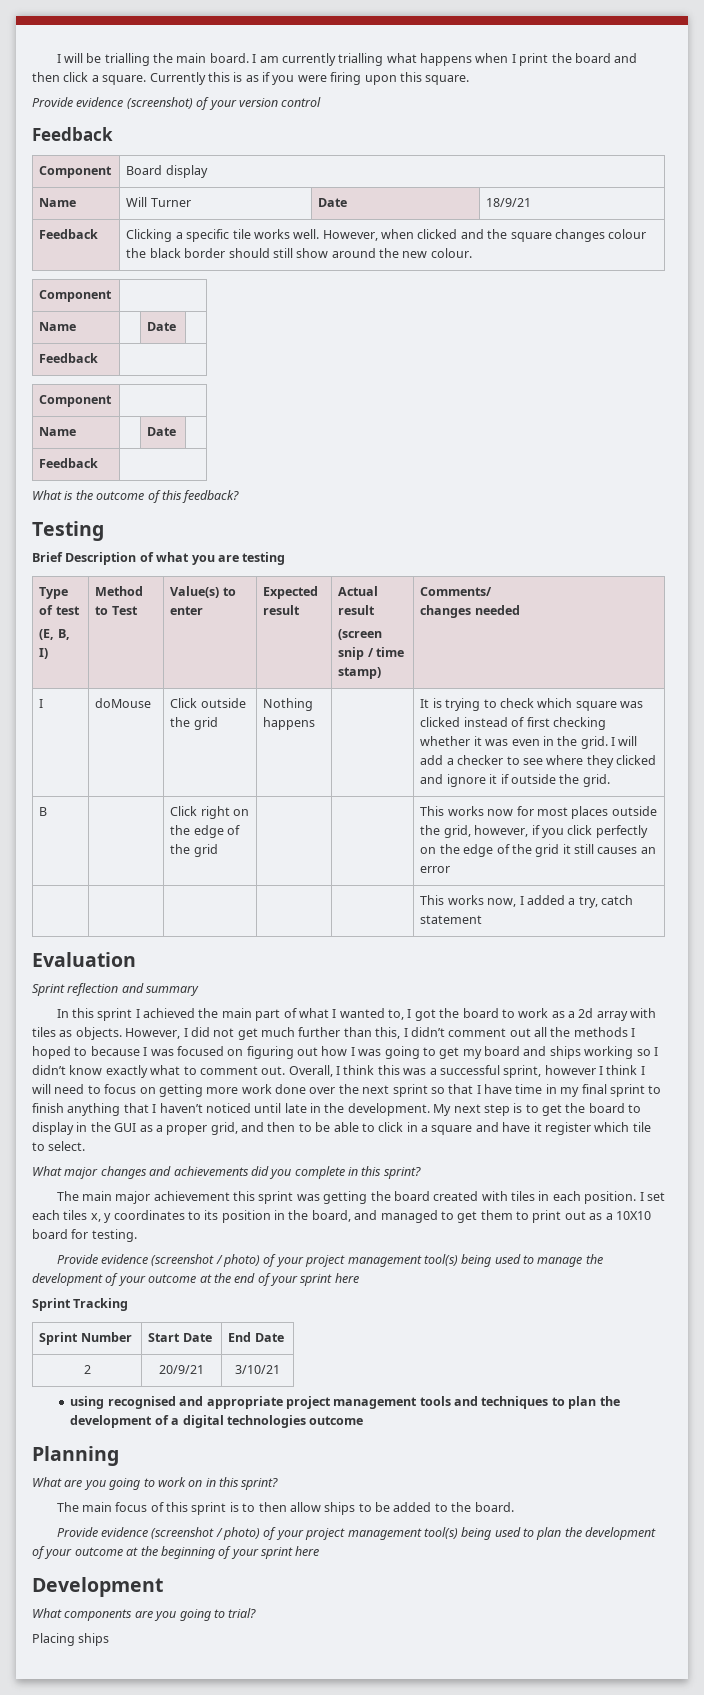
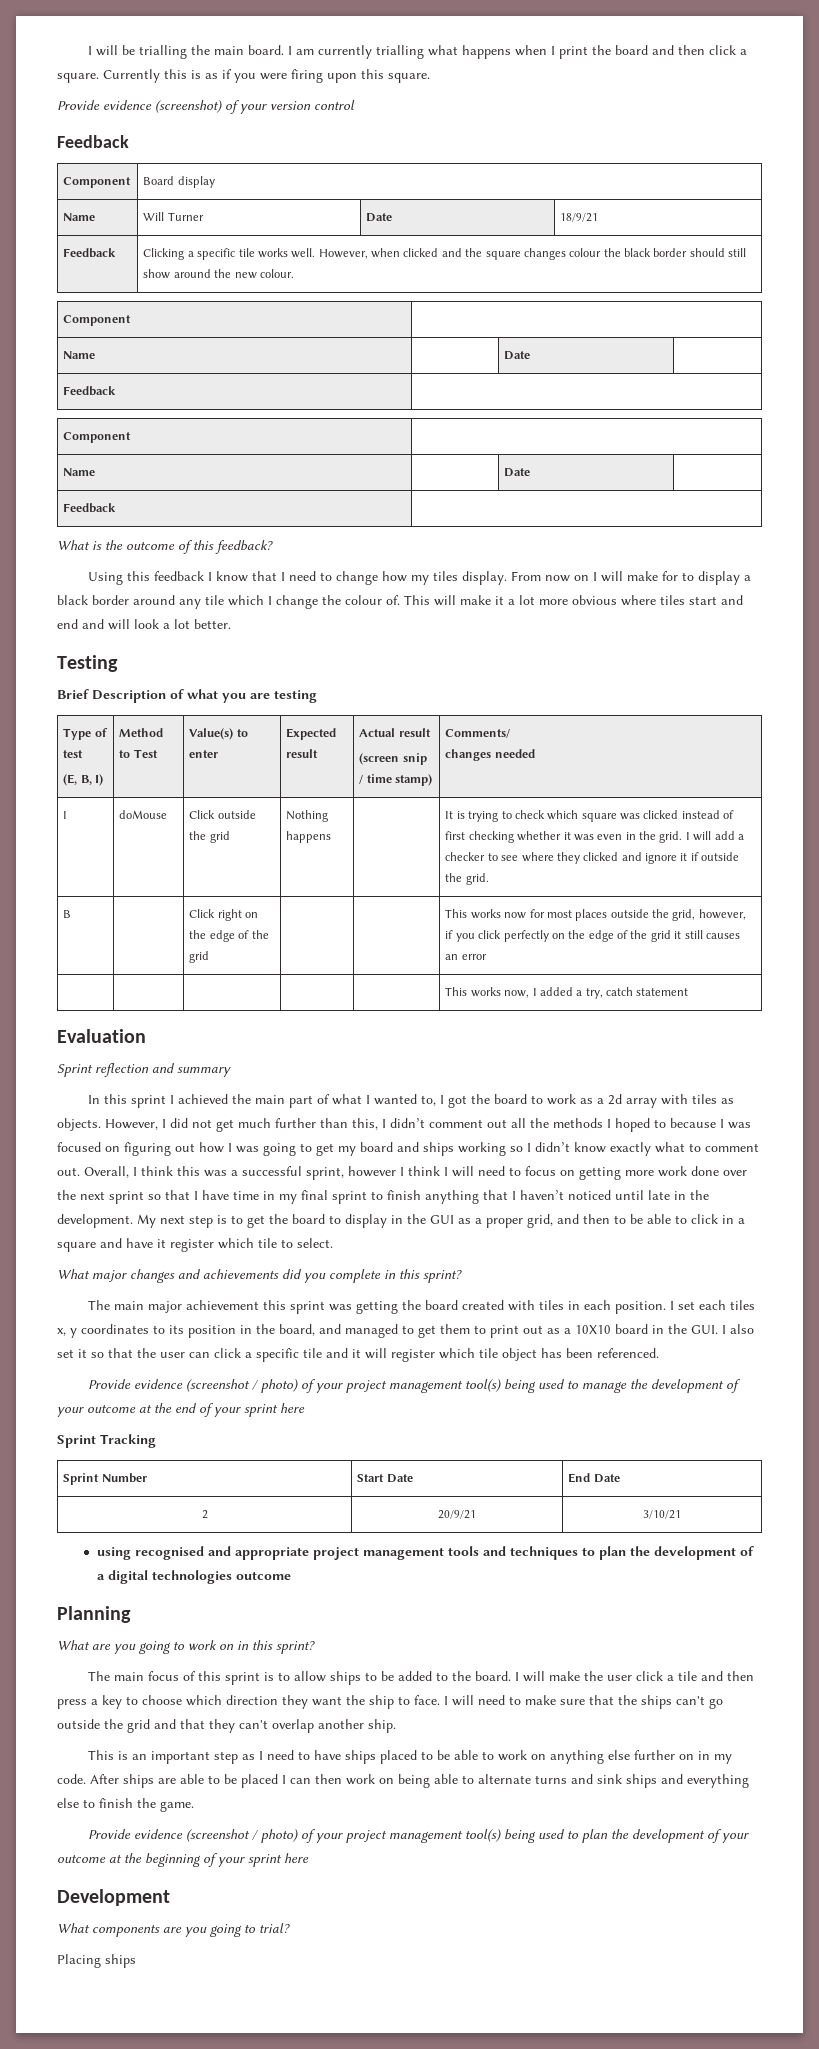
+ Using this feedback I know that I need to change how my tiles display. From now on I will make for to display a black border around any tile which I change the colour of. This will make it a lot more obvious where tiles start and end and will look a lot better.
- I set each tiles x, y coordinates to its position in the board, and managed to get them to print out as a 10X10 board for testing.
+ I set each tiles x, y coordinates to its position in the board, and managed to get them to print out as a 10X10 board in the GUI. I also set it so that the user can click a specific tile and it will register which tile object has been referenced.
- The main focus of this sprint is to then allow ships to be added to the board.
+ The main focus of this sprint is to allow ships to be added to the board. I will make the user click a tile and then press a key to choose which direction they want the ship to face. I will need to make sure that the ships can't go outside the grid and that they can't overlap another ship.
+ This is an important step as I need to have ships placed to be able to work on anything else further on in my code. After ships are able to be placed I can then work on being able to alternate turns and sink ships and everything else to finish the game.

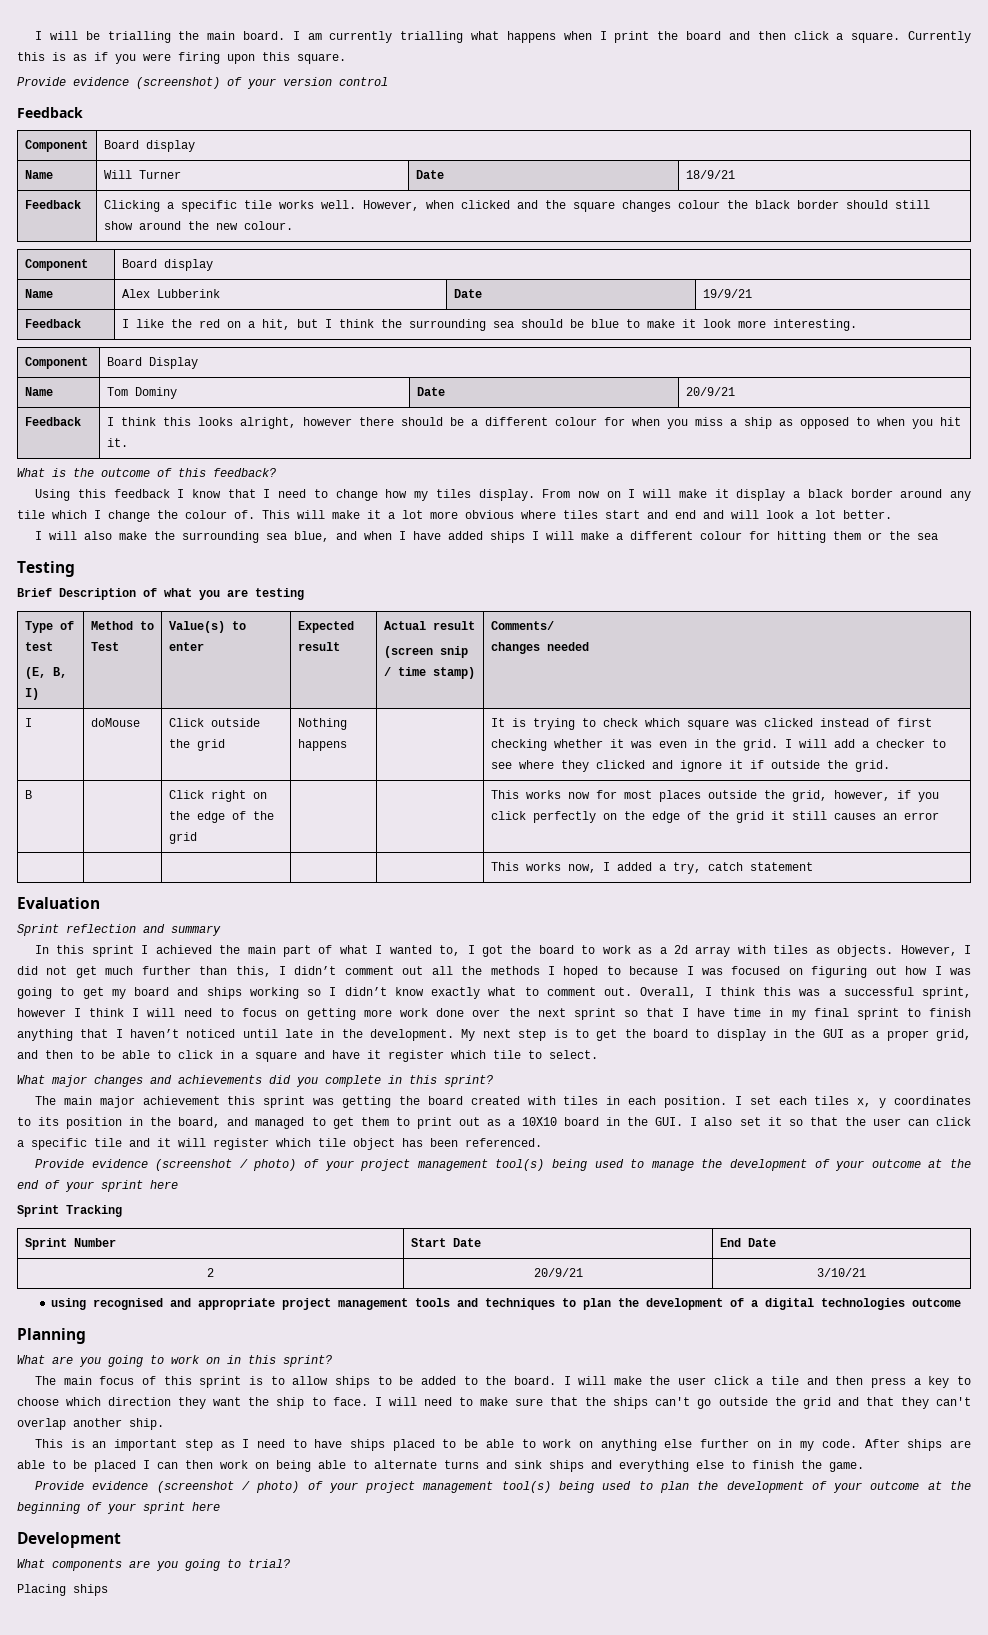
  Feedback | Clicking a specific tile works well. However, when clicked and the square changes colour the black border should still show around the new colour.
- Component |
- Name | | Date |
- Feedback |
- Component |
- Name | | Date |
- Feedback |
+ Component | Board display
+ Name | Alex Lubberink | Date | 19/9/21
+ Feedback | I like the red on a hit, but I think the surrounding sea should be blue to make it look more interesting.
+ Component | Board Display
+ Name | Tom Dominy | Date | 20/9/21
+ Feedback | I think this looks alright, however there should be a different colour for when you miss a ship as opposed to when you hit it.
- From now on I will make for to display a black border around any tile which I change the colour of.
+ From now on I will make it display a black border around any tile which I change the colour of.
+ I will also make the surrounding sea blue, and when I have added ships I will make a different colour for hitting them or the sea

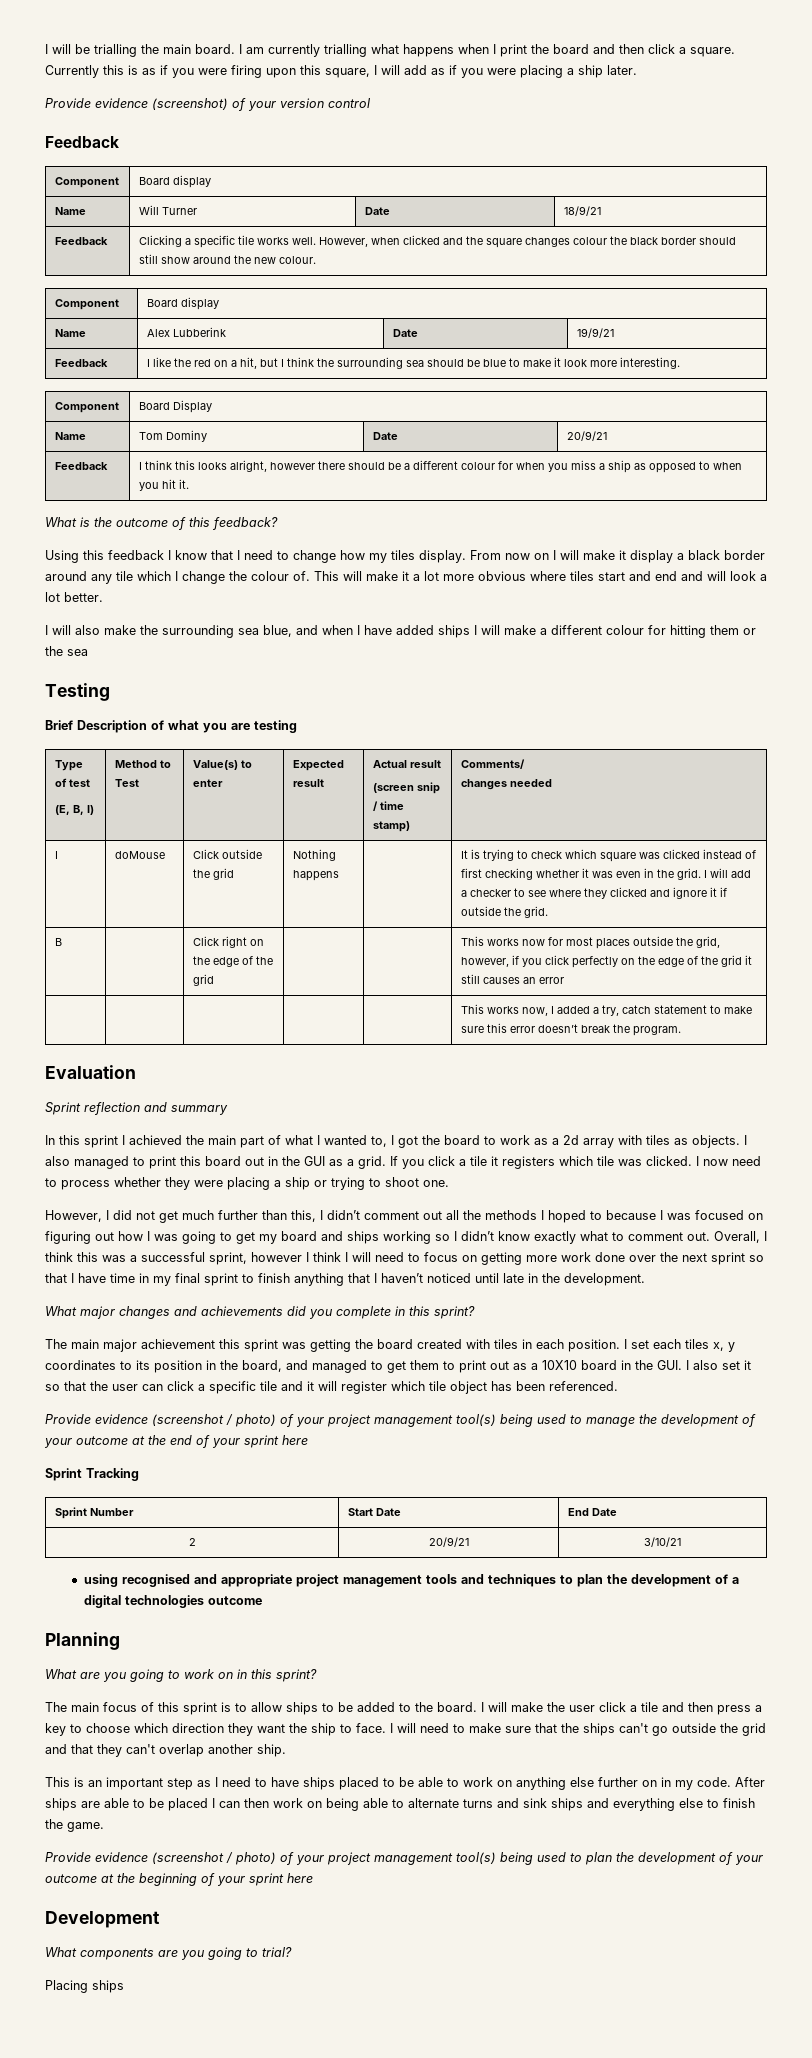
- Currently this is as if you were firing upon this square.
+ Currently this is as if you were firing upon this square, I will add as if you were placing a ship later.
- | | | | | This works now, I added a try, catch statement
+ | | | | | This works now, I added a try, catch statement to make sure this error doesn’t break the program.
- In this sprint I achieved the main part of what I wanted to, I got the board to work as a 2d array with tiles as objects. However, I did not get much further than this, I didn’t comment out all the methods I hoped to because I was focused on figuring out how I was going to get my board and ships working so I didn’t know exactly what to comment out.
+ In this sprint I achieved the main part of what I wanted to, I got the board to work as a 2d array with tiles as objects. I also managed to print this board out in the GUI as a grid. If you click a tile it registers which tile was clicked. I now need to process whether they were placing a ship or trying to shoot one.
+ However, I did not get much further than this, I didn’t comment out all the methods I hoped to because I was focused on figuring out how I was going to get my board and ships working so I didn’t know exactly what to comment out.
- My next step is to get the board to display in the GUI as a proper grid, and then to be able to click in a square and have it register which tile to select.

